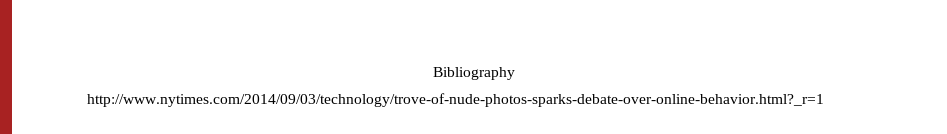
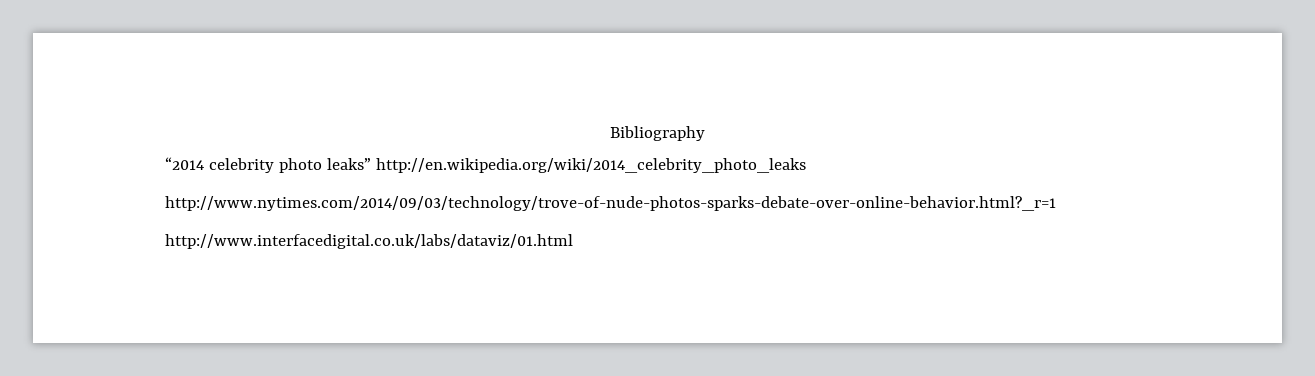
+ “2014 celebrity photo leaks” http://en.wikipedia.org/wiki/2014_celebrity_photo_leaks
+ http://www.interfacedigital.co.uk/labs/dataviz/01.html

